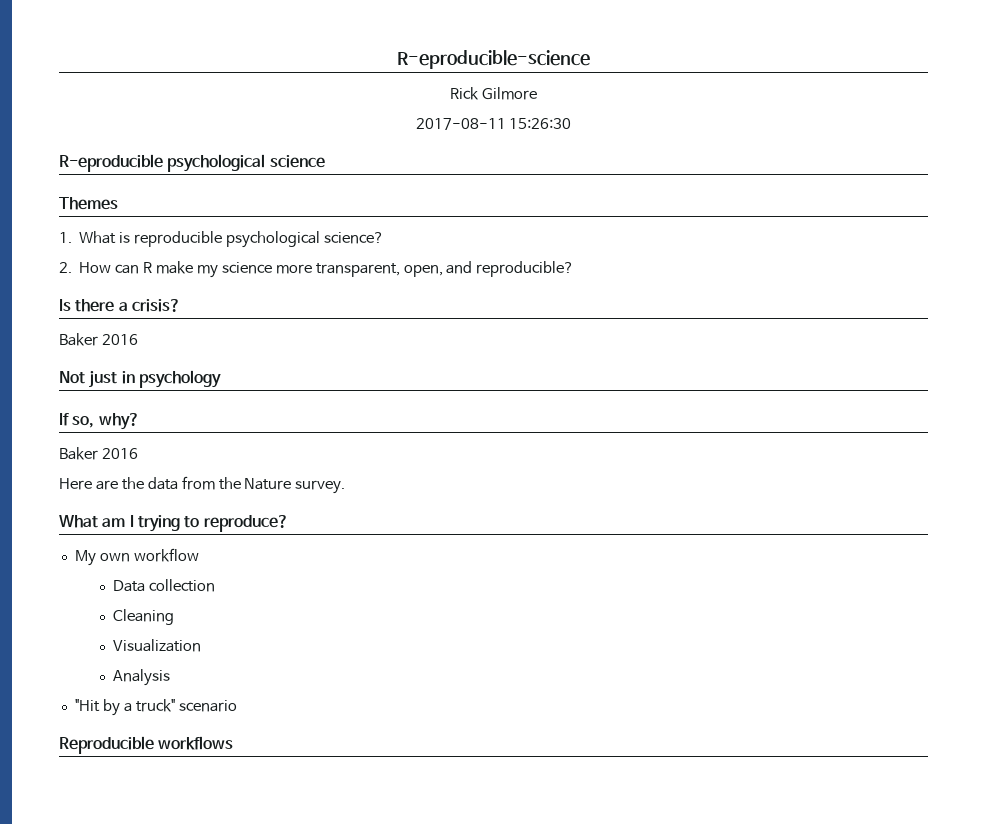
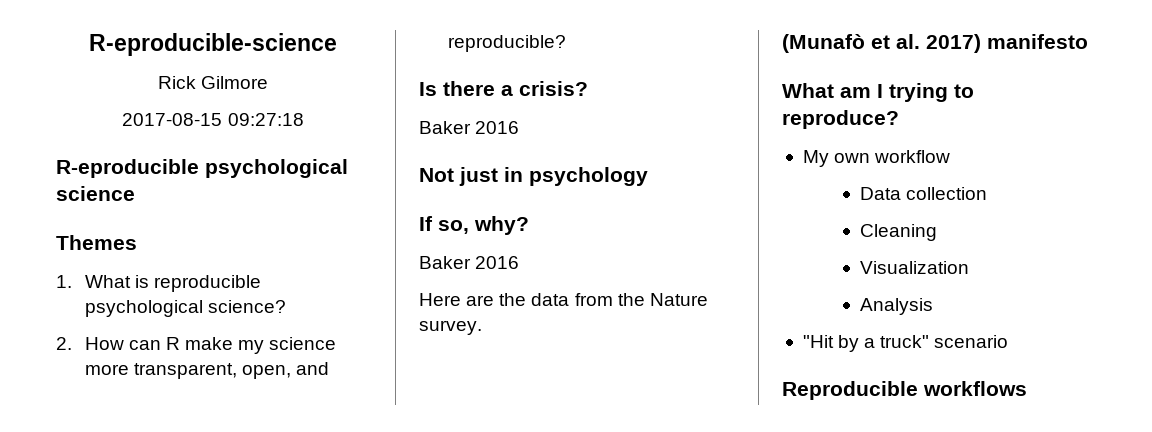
- 2017-08-11 15:26:30
+ 2017-08-15 09:27:18
+ (Munafò et al. 2017) manifesto

